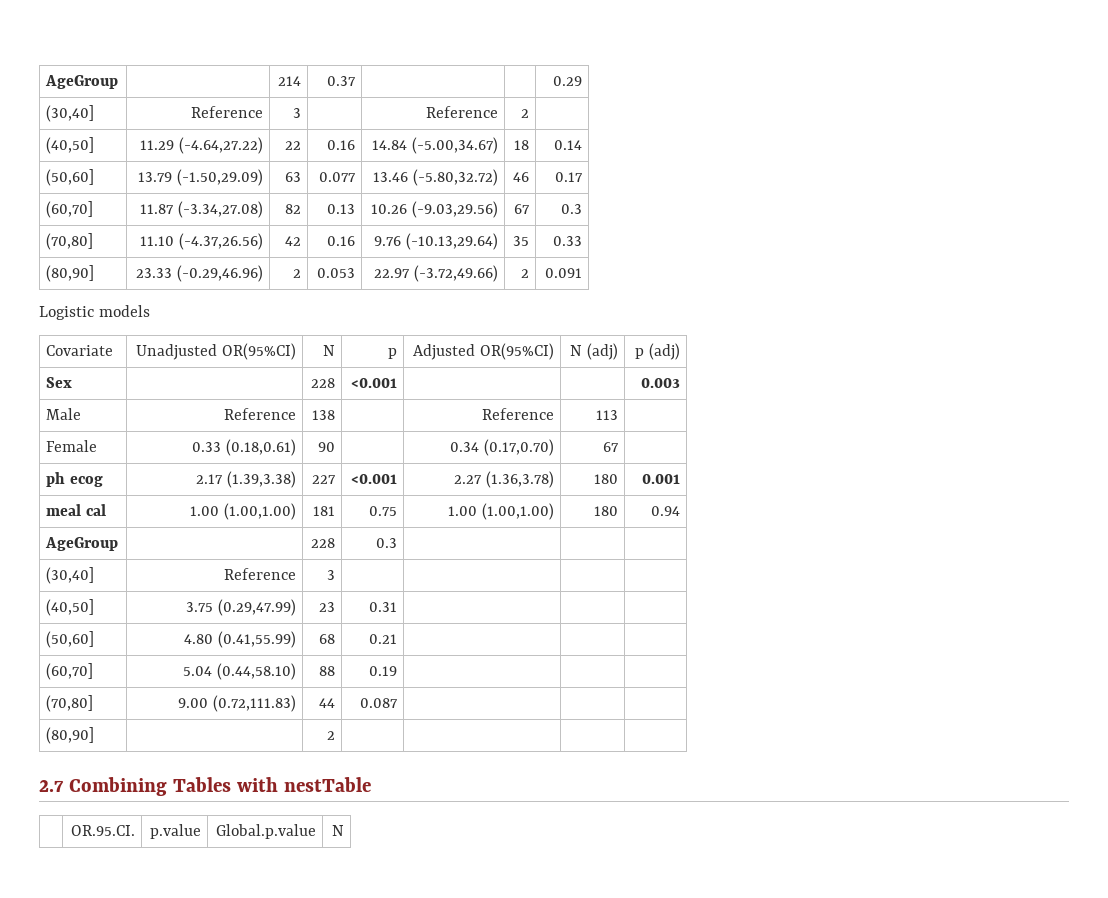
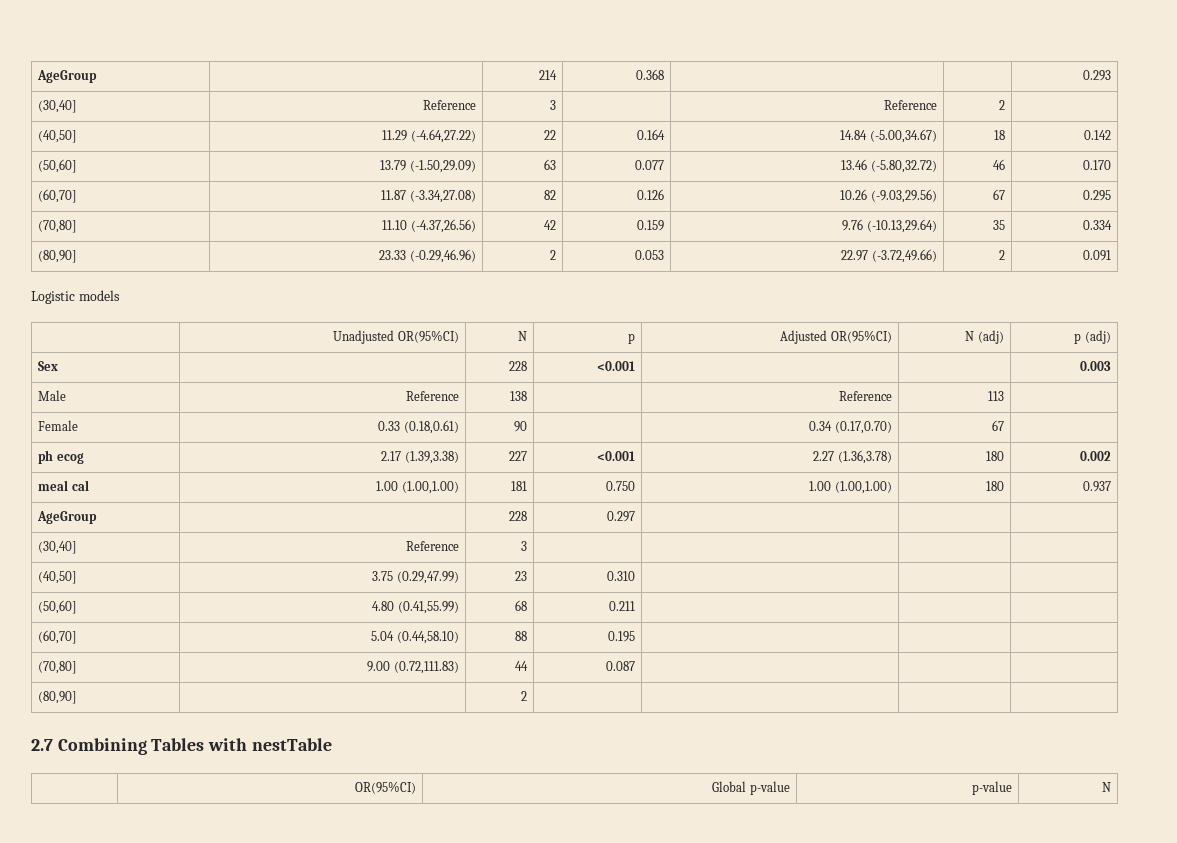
- AgeGroup | | 214 | 0.37 | | | 0.29
+ AgeGroup | | 214 | 0.368 | | | 0.293
- (40,50] | 11.29 (-4.64,27.22) | 22 | 0.16 | 14.84 (-5.00,34.67) | 18 | 0.14
+ (40,50] | 11.29 (-4.64,27.22) | 22 | 0.164 | 14.84 (-5.00,34.67) | 18 | 0.142
- (50,60] | 13.79 (-1.50,29.09) | 63 | 0.077 | 13.46 (-5.80,32.72) | 46 | 0.17
+ (50,60] | 13.79 (-1.50,29.09) | 63 | 0.077 | 13.46 (-5.80,32.72) | 46 | 0.170
- (60,70] | 11.87 (-3.34,27.08) | 82 | 0.13 | 10.26 (-9.03,29.56) | 67 | 0.3
+ (60,70] | 11.87 (-3.34,27.08) | 82 | 0.126 | 10.26 (-9.03,29.56) | 67 | 0.295
- (70,80] | 11.10 (-4.37,26.56) | 42 | 0.16 | 9.76 (-10.13,29.64) | 35 | 0.33
+ (70,80] | 11.10 (-4.37,26.56) | 42 | 0.159 | 9.76 (-10.13,29.64) | 35 | 0.334
- Covariate | Unadjusted OR(95%CI) | N | p | Adjusted OR(95%CI) | N (adj) | p (adj)
+ | Unadjusted OR(95%CI) | N | p | Adjusted OR(95%CI) | N (adj) | p (adj)
- ph ecog | 2.17 (1.39,3.38) | 227 | <0.001 | 2.27 (1.36,3.78) | 180 | 0.001
+ ph ecog | 2.17 (1.39,3.38) | 227 | <0.001 | 2.27 (1.36,3.78) | 180 | 0.002
- meal cal | 1.00 (1.00,1.00) | 181 | 0.75 | 1.00 (1.00,1.00) | 180 | 0.94
+ meal cal | 1.00 (1.00,1.00) | 181 | 0.750 | 1.00 (1.00,1.00) | 180 | 0.937
- AgeGroup | | 228 | 0.3 | | |
+ AgeGroup | | 228 | 0.297 | | |
- (40,50] | 3.75 (0.29,47.99) | 23 | 0.31 | | |
+ (40,50] | 3.75 (0.29,47.99) | 23 | 0.310 | | |
- (50,60] | 4.80 (0.41,55.99) | 68 | 0.21 | | |
+ (50,60] | 4.80 (0.41,55.99) | 68 | 0.211 | | |
- (60,70] | 5.04 (0.44,58.10) | 88 | 0.19 | | |
+ (60,70] | 5.04 (0.44,58.10) | 88 | 0.195 | | |
- | OR.95.CI. | p.value | Global.p.value | N
+ | OR(95%CI) | Global p-value | p-value | N

